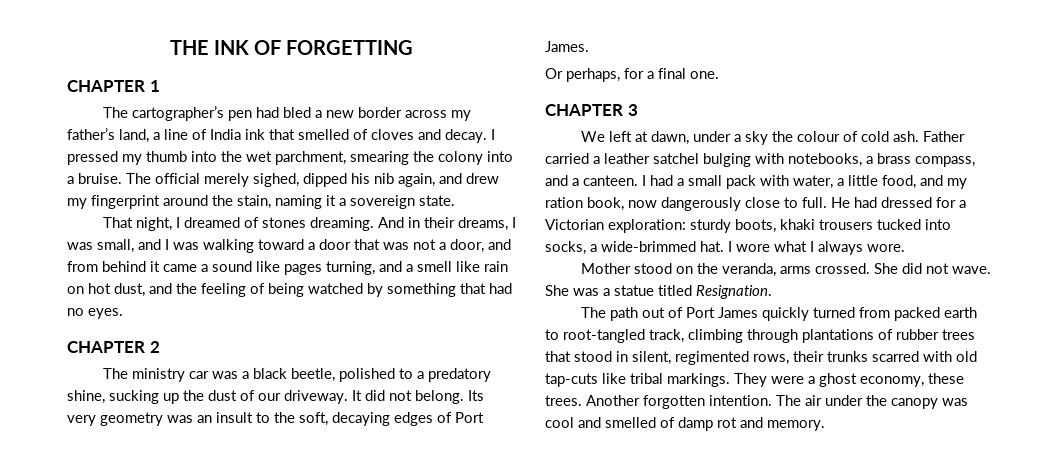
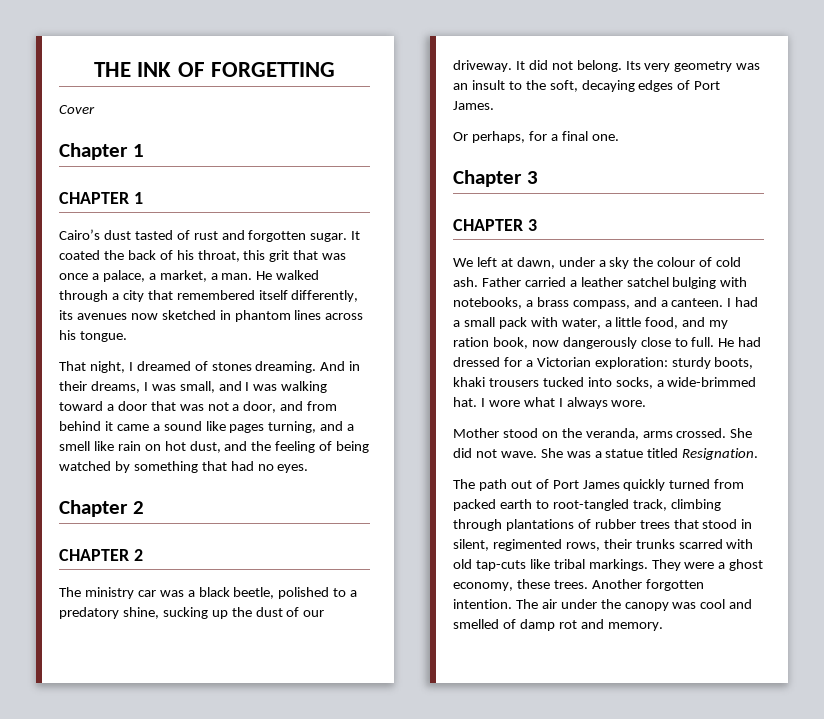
+ Cover
+ Chapter 1
- The cartographer’s pen had bled a new border across my father’s land, a line of India ink that smelled of cloves and decay. I pressed my thumb into the wet parchment, smearing the colony into a bruise. The official merely sighed, dipped his nib again, and drew my fingerprint around the stain, naming it a sovereign state.
+ Cairo’s dust tasted of rust and forgotten sugar. It coated the back of his throat, this grit that was once a palace, a market, a man. He walked through a city that remembered itself differently, its avenues now sketched in phantom lines across his tongue.
+ Chapter 2
+ Chapter 3

